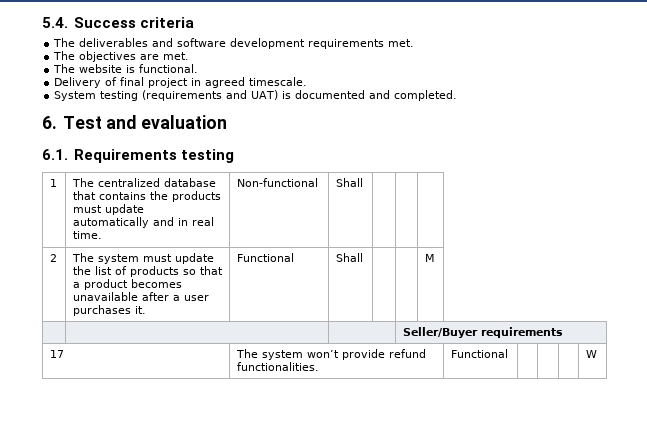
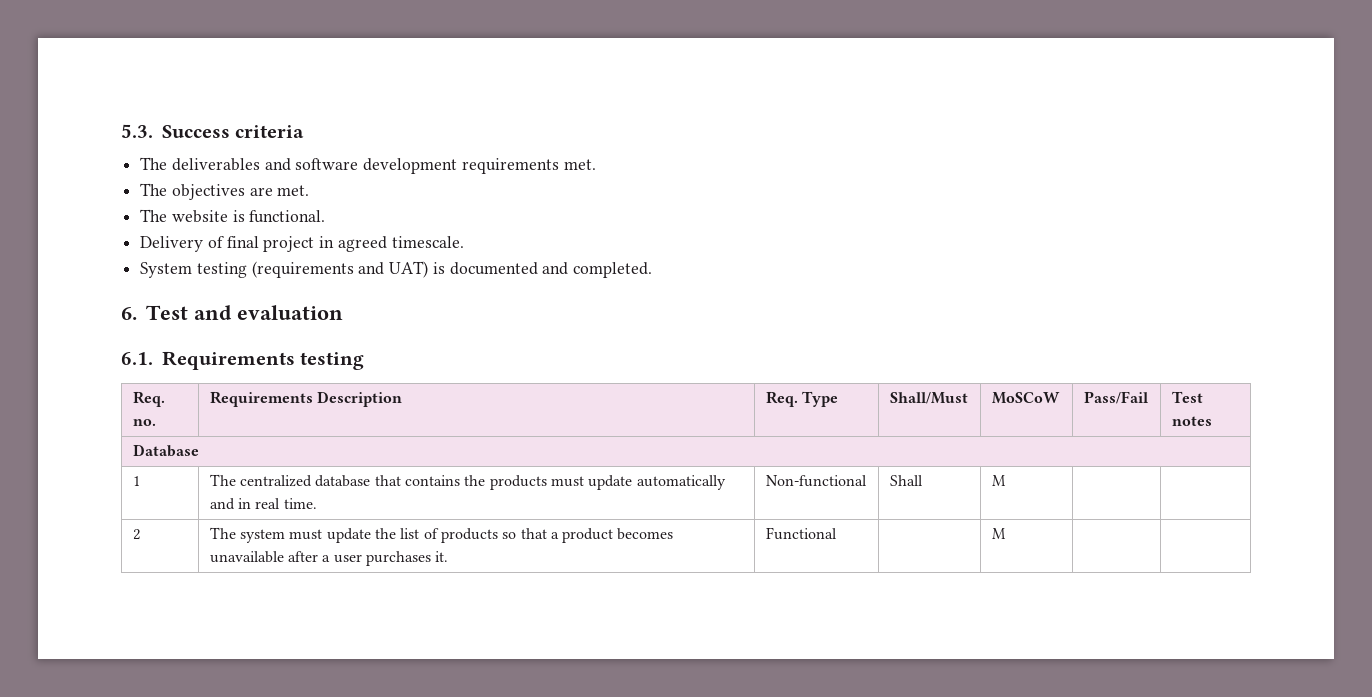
- 5.4. Success criteria
+ 5.3. Success criteria
+ Req. no. | Requirements Description | Req. Type | Shall/Must | MoSCoW | Pass/Fail | Test notes
+ Database
- 1 | The centralized database that contains the products must update automatically and in real time. | Non-functional | Shall | | |
+ 1 | The centralized database that contains the products must update automatically and in real time. | Non-functional | Shall | M | |
- 2 | The system must update the list of products so that a product becomes unavailable after a user purchases it. | Functional | Shall | | | M
- | | | Seller/Buyer requirements
- 17 | The system won’t provide refund functionalities. | Functional | | | | W
+ 2 | The system must update the list of products so that a product becomes unavailable after a user purchases it. | Functional | | M | |

